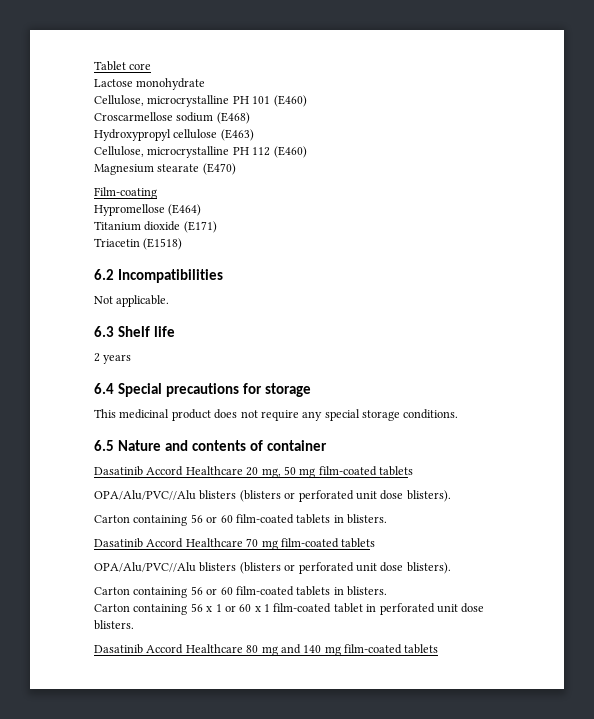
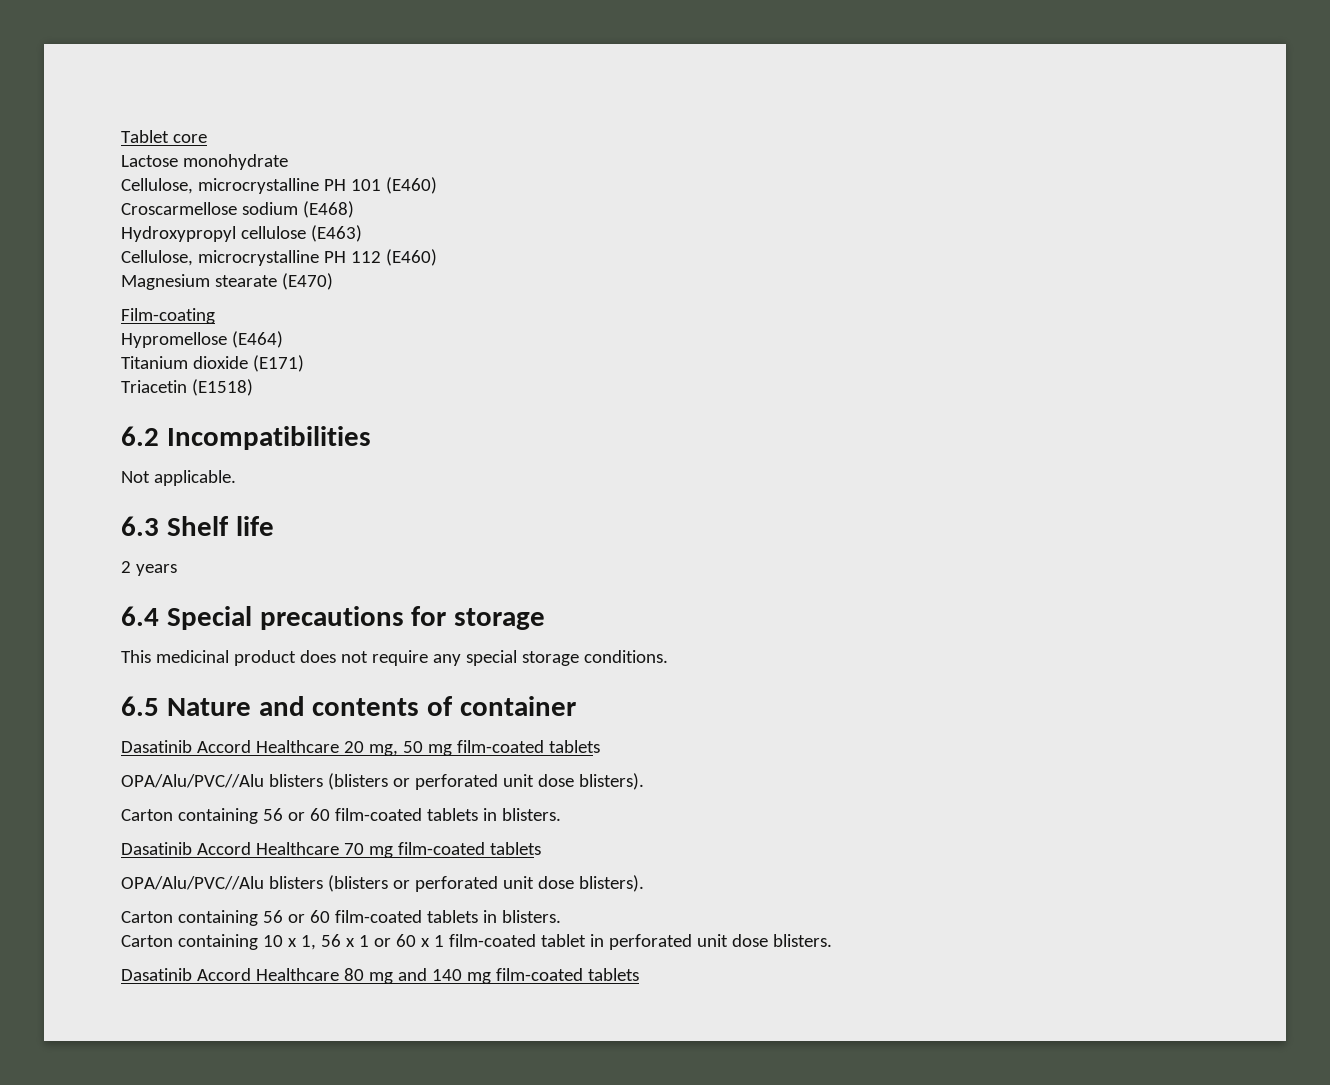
- Carton containing 56 x 1 or 60 x 1 film-coated tablet in perforated unit dose blisters.
+ Carton containing 10 x 1, 56 x 1 or 60 x 1 film-coated tablet in perforated unit dose blisters.

